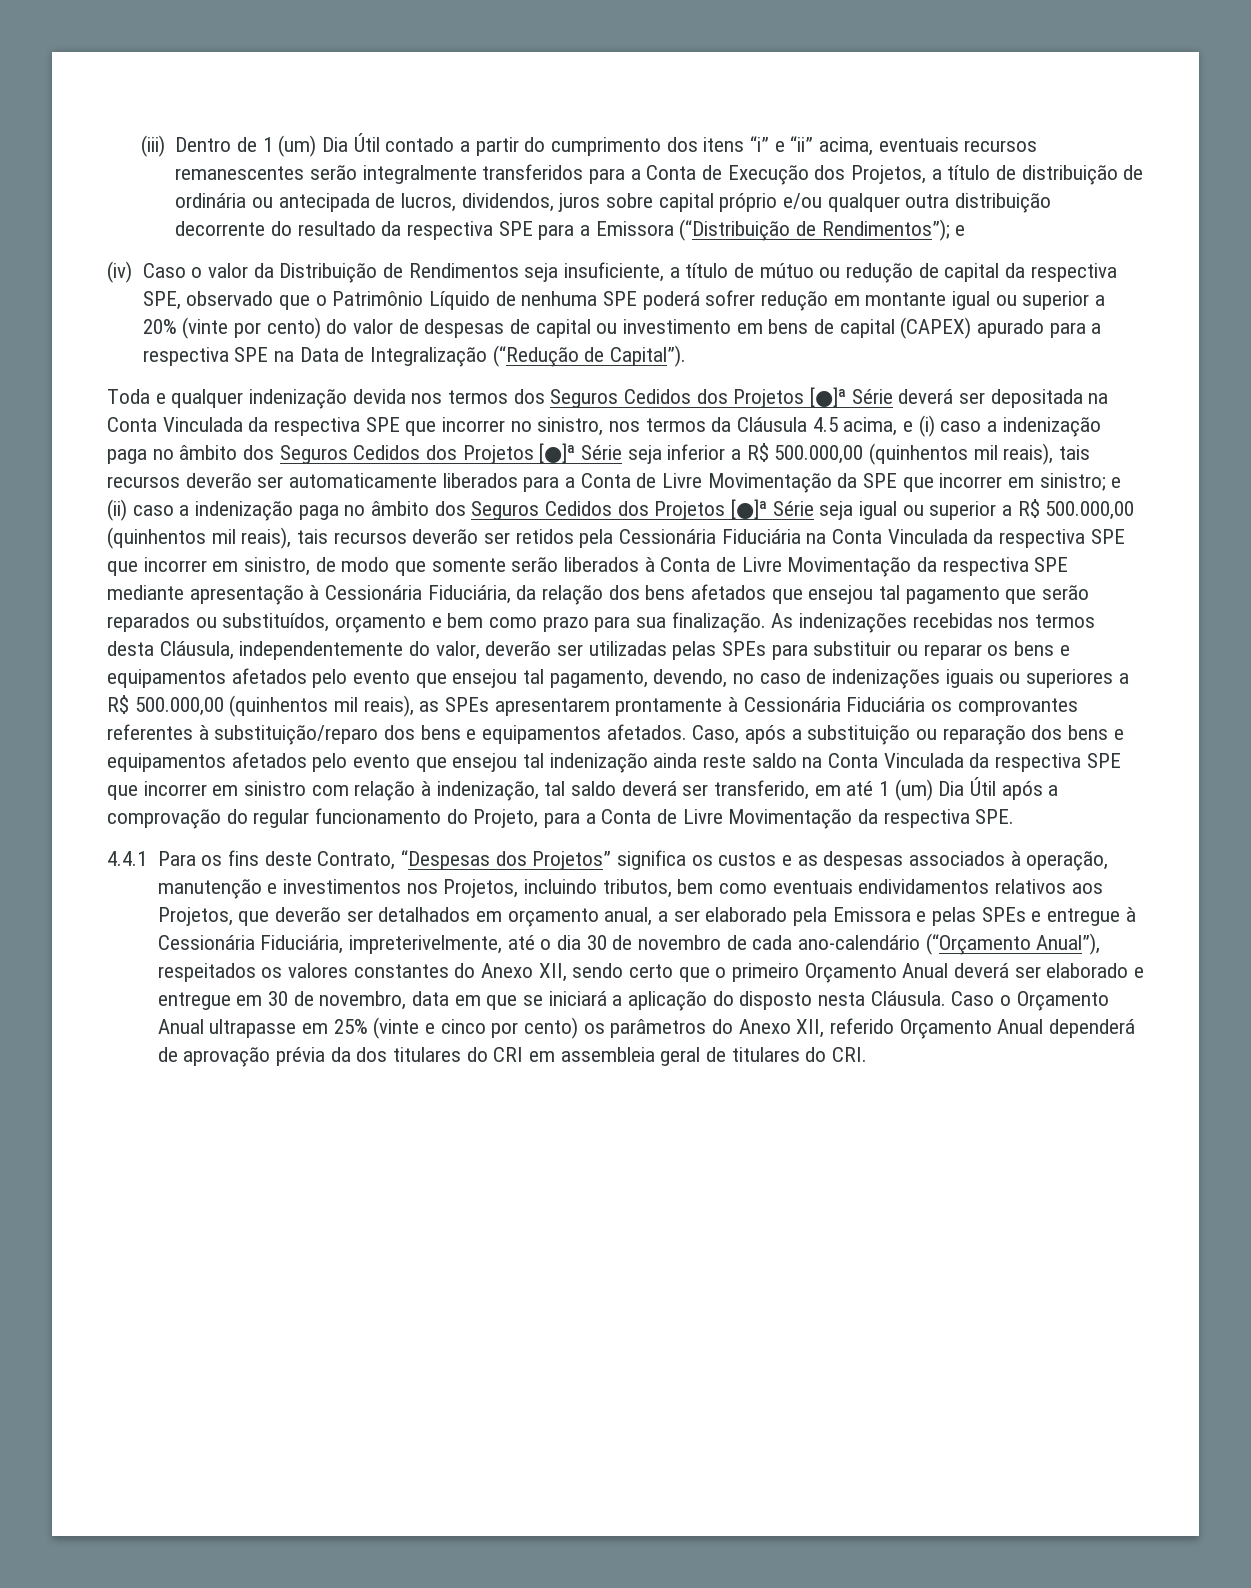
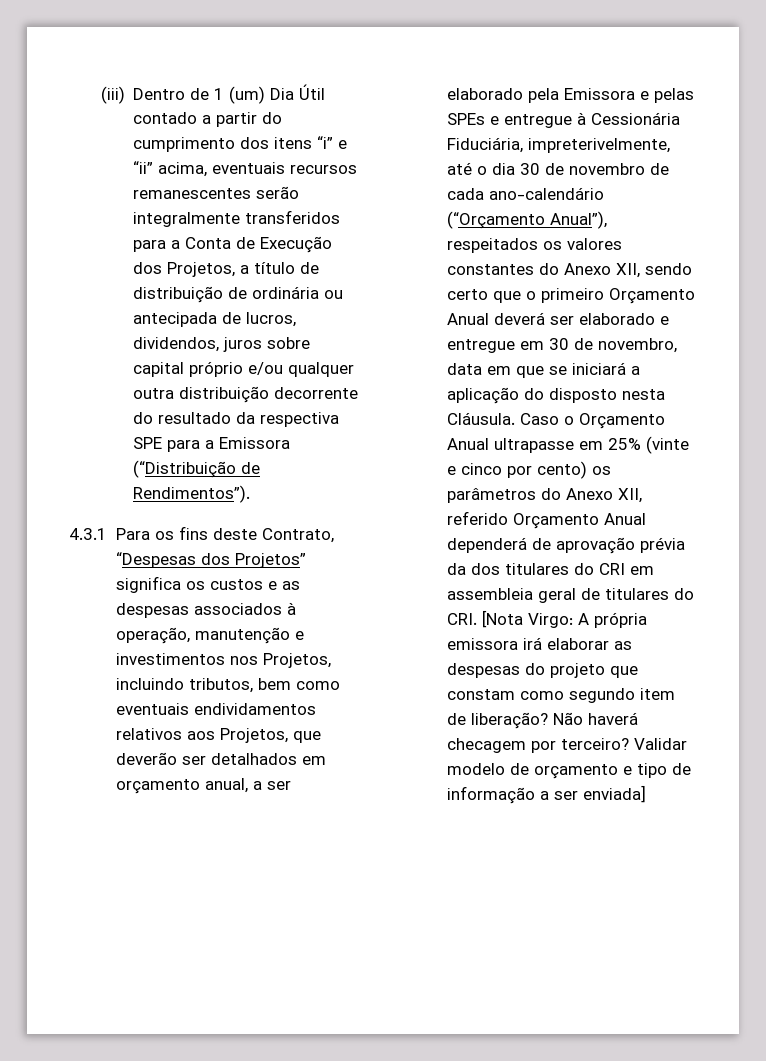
- (iii) Dentro de 1 (um) Dia Útil contado a partir do cumprimento dos itens “i” e “ii” acima, eventuais recursos remanescentes serão integralmente transferidos para a Conta de Execução dos Projetos, a título de distribuição de ordinária ou antecipada de lucros, dividendos, juros sobre capital próprio e/ou qualquer outra distribuição decorrente do resultado da respectiva SPE para a Emissora (“Distribuição de Rendimentos”); e
- (iv) Caso o valor da Distribuição de Rendimentos seja insuficiente, a título de mútuo ou redução de capital da respectiva SPE, observado que o Patrimônio Líquido de nenhuma SPE poderá sofrer redução em montante igual ou superior a 20% (vinte por cento) do valor de despesas de capital ou investimento em bens de capital (CAPEX) apurado para a respectiva SPE na Data de Integralização (“Redução de Capital”).
- Toda e qualquer indenização devida nos termos dos Seguros Cedidos dos Projetos [●]ª Série deverá ser depositada na Conta Vinculada da respectiva SPE que incorrer no sinistro, nos termos da Cláusula 4.5 acima, e (i) caso a indenização paga no âmbito dos Seguros Cedidos dos Projetos [●]ª Série seja inferior a R$ 500.000,00 (quinhentos mil reais), tais recursos deverão ser automaticamente liberados para a Conta de Livre Movimentação da SPE que incorrer em sinistro; e (ii) caso a indenização paga no âmbito dos Seguros Cedidos dos Projetos [●]ª Série seja igual ou superior a R$ 500.000,00 (quinhentos mil reais), tais recursos deverão ser retidos pela Cessionária Fiduciária na Conta Vinculada da respectiva SPE que incorrer em sinistro, de modo que somente serão liberados à Conta de Livre Movimentação da respectiva SPE mediante apresentação à Cessionária Fiduciária, da relação dos bens afetados que ensejou tal pagamento que serão reparados ou substituídos, orçamento e bem como prazo para sua finalização. As indenizações recebidas nos termos desta Cláusula, independentemente do valor, deverão ser utilizadas pelas SPEs para substituir ou reparar os bens e equipamentos afetados pelo evento que ensejou tal pagamento, devendo, no caso de indenizações iguais ou superiores a R$ 500.000,00 (quinhentos mil reais), as SPEs apresentarem prontamente à Cessionária Fiduciária os comprovantes referentes à substituição/reparo dos bens e equipamentos afetados. Caso, após a substituição ou reparação dos bens e equipamentos afetados pelo evento que ensejou tal indenização ainda reste saldo na Conta Vinculada da respectiva SPE que incorrer em sinistro com relação à indenização, tal saldo deverá ser transferido, em até 1 (um) Dia Útil após a comprovação do regular funcionamento do Projeto, para a Conta de Livre Movimentação da respectiva SPE.
- 4.4.1 Para os fins deste Contrato, “Despesas dos Projetos” significa os custos e as despesas associados à operação, manutenção e investimentos nos Projetos, incluindo tributos, bem como eventuais endividamentos relativos aos Projetos, que deverão ser detalhados em orçamento anual, a ser elaborado pela Emissora e pelas SPEs e entregue à Cessionária Fiduciária, impreterivelmente, até o dia 30 de novembro de cada ano-calendário (“Orçamento Anual”), respeitados os valores constantes do Anexo XII, sendo certo que o primeiro Orçamento Anual deverá ser elaborado e entregue em 30 de novembro, data em que se iniciará a aplicação do disposto nesta Cláusula.
+ (iii) Dentro de 1 (um) Dia Útil contado a partir do cumprimento dos itens “i” e “ii” acima, eventuais recursos remanescentes serão integralmente transferidos para a Conta de Execução dos Projetos, a título de distribuição de ordinária ou antecipada de lucros, dividendos, juros sobre capital próprio e/ou qualquer outra distribuição decorrente do resultado da respectiva SPE para a Emissora (“Distribuição de Rendimentos”).
+ 4.3.1 Para os fins deste Contrato, “Despesas dos Projetos” significa os custos e as despesas associados à operação, manutenção e investimentos nos Projetos, incluindo tributos, bem como eventuais endividamentos relativos aos Projetos, que deverão ser detalhados em orçamento anual, a ser elaborado pela Emissora e pelas SPEs e entregue à Cessionária Fiduciária, impreterivelmente, até o dia 30 de novembro de cada ano-calendário (“Orçamento Anual”), respeitados os valores constantes do Anexo XII, sendo certo que o primeiro Orçamento Anual deverá ser elaborado e entregue em 30 de novembro, data em que se iniciará a aplicação do disposto nesta Cláusula.
- Caso o Orçamento Anual ultrapasse em 25% (vinte e cinco por cento) os parâmetros do Anexo XII, referido Orçamento Anual dependerá de aprovação prévia da dos titulares do CRI em assembleia geral de titulares do CRI.
+ Caso o Orçamento Anual ultrapasse em 25% (vinte e cinco por cento) os parâmetros do Anexo XII, referido Orçamento Anual dependerá de aprovação prévia da dos titulares do CRI em assembleia geral de titulares do CRI. [Nota Virgo: A própria emissora irá elaborar as despesas do projeto que constam como segundo item de liberação? Não haverá checagem por terceiro? Validar modelo de orçamento e tipo de informação a ser enviada]

